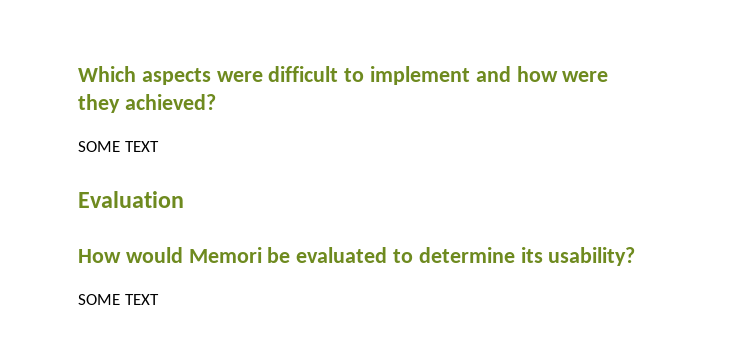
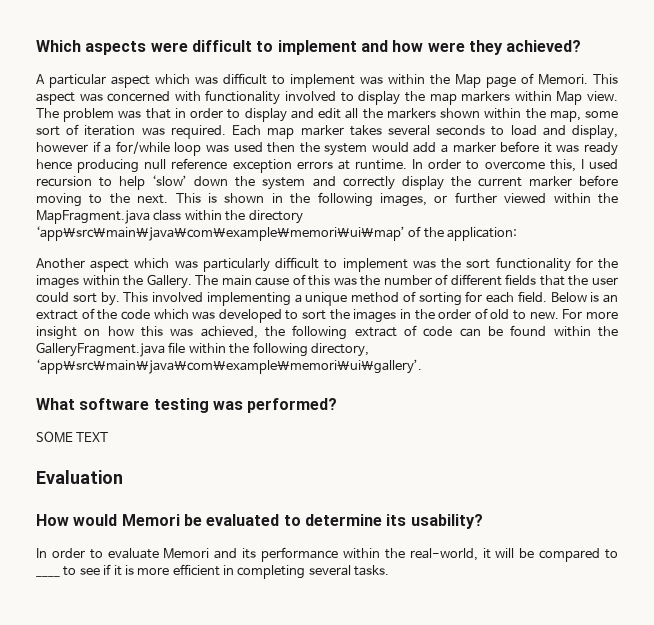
+ A particular aspect which was difficult to implement was within the Map page of Memori. This aspect was concerned with functionality involved to display the map markers within Map view. The problem was that in order to display and edit all the markers shown within the map, some sort of iteration was required. Each map marker takes several seconds to load and display, however if a for/while loop was used then the system would add a marker before it was ready hence producing null reference exception errors at runtime. In order to overcome this, I used recursion to help ‘slow’ down the system and correctly display the current marker before moving to the next. This is shown in the following images, or further viewed within the MapFragment.java class within the directory ‘app\src\main\java\com\example\memori\ui\map’ of the application:
+ Another aspect which was particularly difficult to implement was the sort functionality for the images within the Gallery. The main cause of this was the number of different fields that the user could sort by. This involved implementing a unique method of sorting for each field. Below is an extract of the code which was developed to sort the images in the order of old to new. For more insight on how this was achieved, the following extract of code can be found within the GalleryFragment.java file within the following directory, ‘app\src\main\java\com\example\memori\ui\gallery’.
+ What software testing was performed?
  How would Memori be evaluated to determine its usability?
- SOME TEXT
+ In order to evaluate Memori and its performance within the real-world, it will be compared to ____ to see if it is more efficient in completing several tasks.

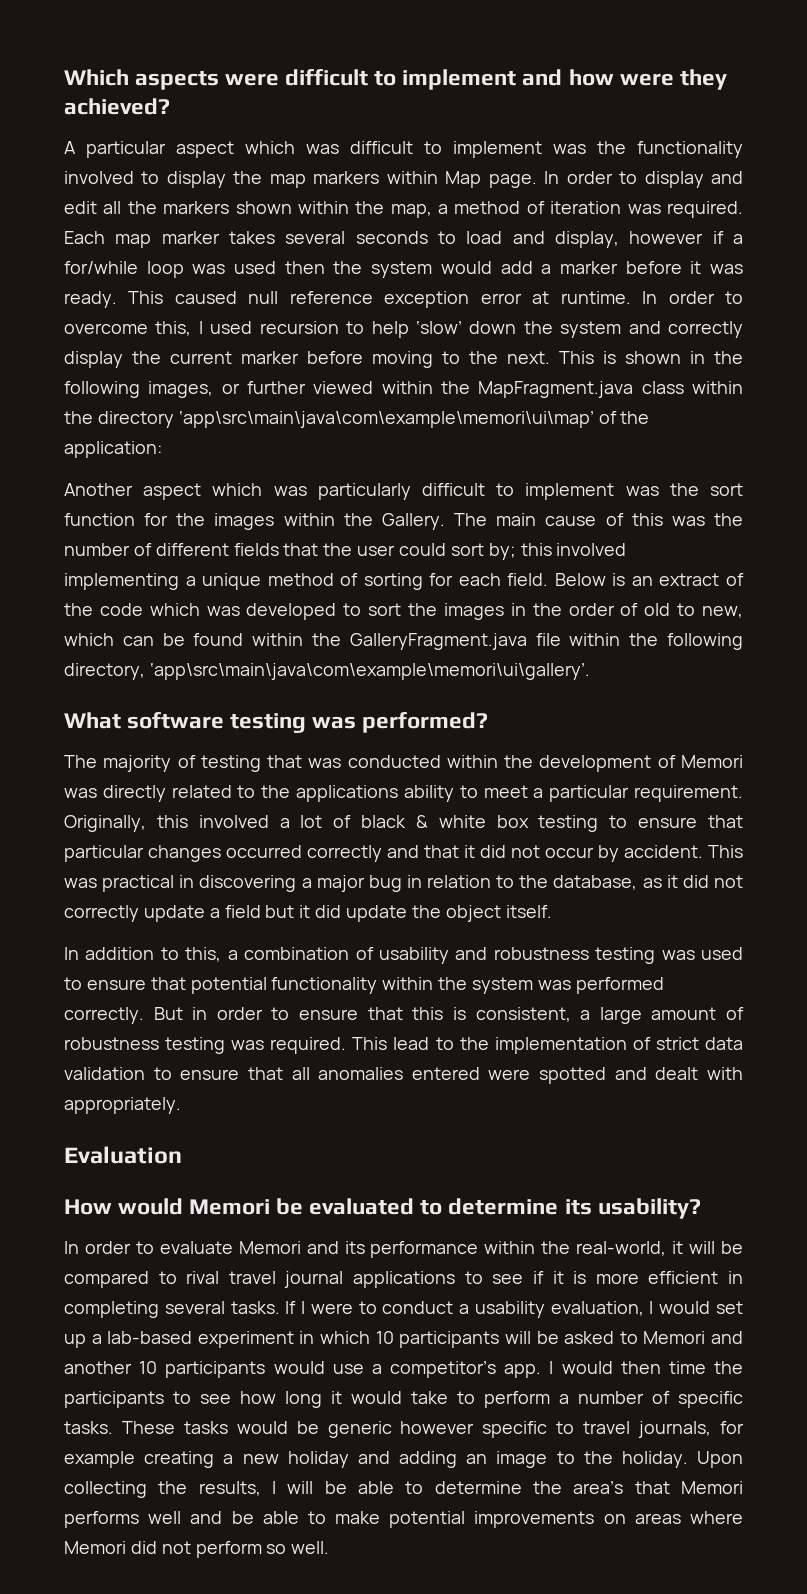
- A particular aspect which was difficult to implement was within the Map page of Memori. This aspect was concerned with functionality involved to display the map markers within Map view. The problem was that in order to display and edit all the markers shown within the map, some sort of iteration was required.
+ A particular aspect which was difficult to implement was the functionality involved to display the map markers within Map page. In order to display and edit all the markers shown within the map, a method of iteration was required.
- Each map marker takes several seconds to load and display, however if a for/while loop was used then the system would add a marker before it was ready hence producing null reference exception errors at runtime.
+ Each map marker takes several seconds to load and display, however if a for/while loop was used then the system would add a marker before it was ready. This caused null reference exception error at runtime.
- Another aspect which was particularly difficult to implement was the sort functionality for the images within the Gallery.
+ Another aspect which was particularly difficult to implement was the sort function for the images within the Gallery.
- The main cause of this was the number of different fields that the user could sort by. This involved implementing a unique method of sorting for each field.
+ The main cause of this was the number of different fields that the user could sort by; this involved implementing a unique method of sorting for each field.
- Below is an extract of the code which was developed to sort the images in the order of old to new. For more insight on how this was achieved, the following extract of code can be found within the GalleryFragment.java file within the following directory, ‘app\src\main\java\com\example\memori\ui\gallery’.
+ Below is an extract of the code which was developed to sort the images in the order of old to new, which can be found within the GalleryFragment.java file within the following directory, ‘app\src\main\java\com\example\memori\ui\gallery’.
- SOME TEXT
+ The majority of testing that was conducted within the development of Memori was directly related to the applications ability to meet a particular requirement. Originally, this involved a lot of black & white box testing to ensure that particular changes occurred correctly and that it did not occur by accident. This was practical in discovering a major bug in relation to the database, as it did not correctly update a field but it did update the object itself.
+ In addition to this, a combination of usability and robustness testing was used to ensure that potential functionality within the system was performed correctly. But in order to ensure that this is consistent, a large amount of robustness testing was required. This lead to the implementation of strict data validation to ensure that all anomalies entered were spotted and dealt with appropriately.
- In order to evaluate Memori and its performance within the real-world, it will be compared to ____ to see if it is more efficient in completing several tasks.
+ In order to evaluate Memori and its performance within the real-world, it will be compared to rival travel journal applications to see if it is more efficient in completing several tasks.
+ If I were to conduct a usability evaluation, I would set up a lab-based experiment in which 10 participants will be asked to Memori and another 10 participants would use a competitor’s app. I would then time the participants to see how long it would take to perform a number of specific tasks. These tasks would be generic however specific to travel journals, for example creating a new holiday and adding an image to the holiday. Upon collecting the results, I will be able to determine the area’s that Memori performs well and be able to make potential improvements on areas where Memori did not perform so well.

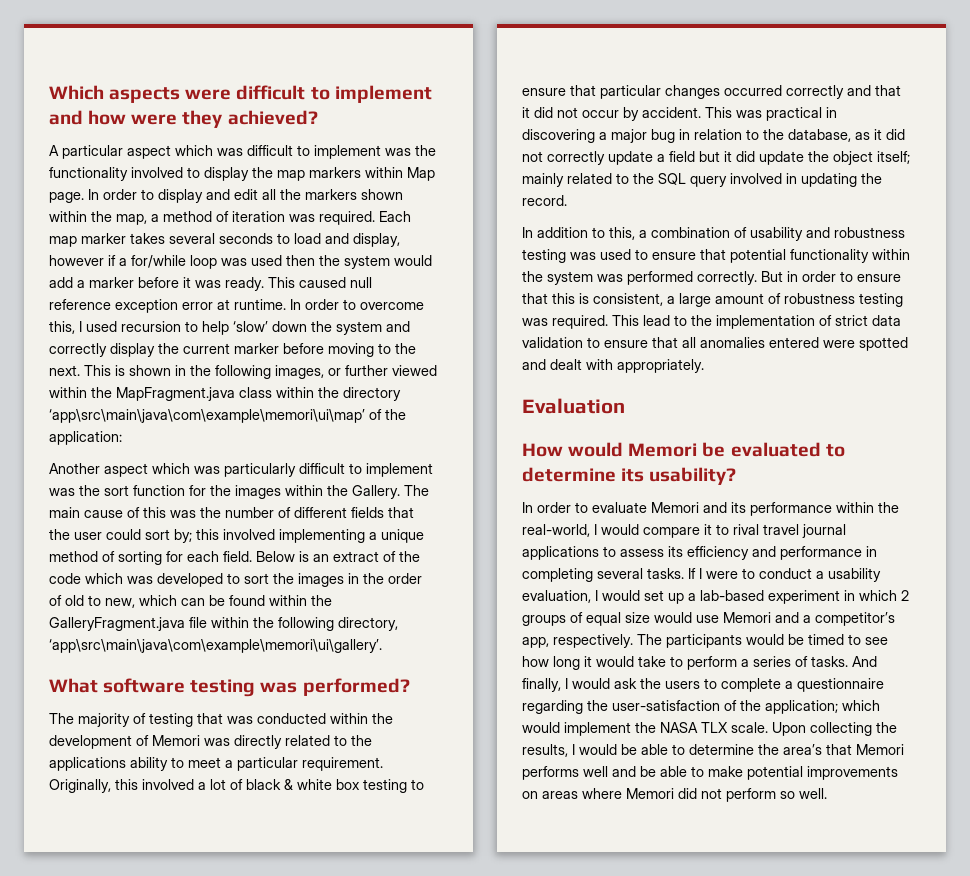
- This was practical in discovering a major bug in relation to the database, as it did not correctly update a field but it did update the object itself.
+ This was practical in discovering a major bug in relation to the database, as it did not correctly update a field but it did update the object itself; mainly related to the SQL query involved in updating the record.
- In order to evaluate Memori and its performance within the real-world, it will be compared to rival travel journal applications to see if it is more efficient in completing several tasks.
+ In order to evaluate Memori and its performance within the real-world, I would compare it to rival travel journal applications to assess its efficiency and performance in completing several tasks.
- If I were to conduct a usability evaluation, I would set up a lab-based experiment in which 10 participants will be asked to Memori and another 10 participants would use a competitor’s app. I would then time the participants to see how long it would take to perform a number of specific tasks. These tasks would be generic however specific to travel journals, for example creating a new holiday and adding an image to the holiday.
+ If I were to conduct a usability evaluation, I would set up a lab-based experiment in which 2 groups of equal size would use Memori and a competitor’s app, respectively. The participants would be timed to see how long it would take to perform a series of tasks. And finally, I would ask the users to complete a questionnaire regarding the user-satisfaction of the application; which would implement the NASA TLX scale.
- Upon collecting the results, I will be able to determine the area’s that Memori performs well and be able to make potential improvements on areas where Memori did not perform so well.
+ Upon collecting the results, I would be able to determine the area’s that Memori performs well and be able to make potential improvements on areas where Memori did not perform so well.

